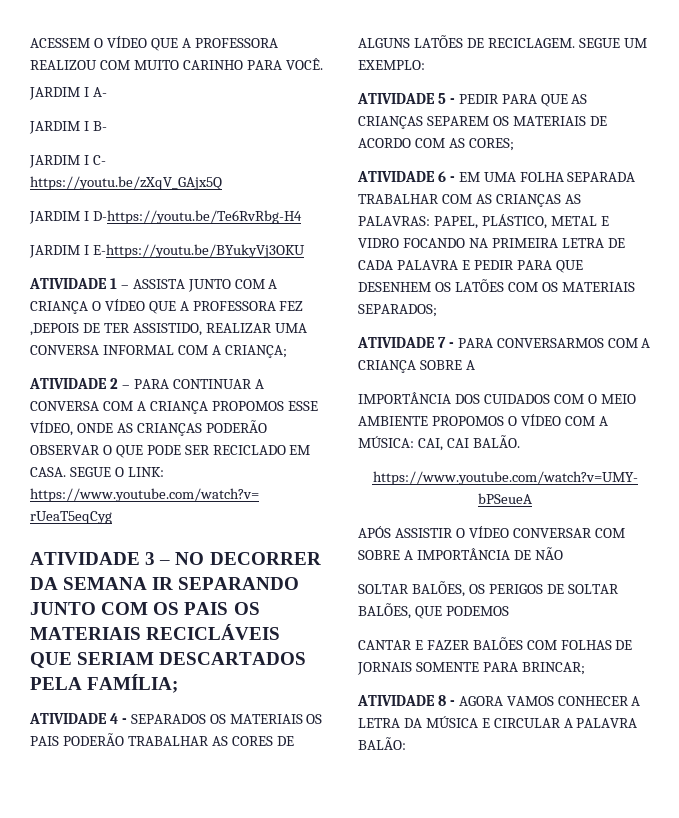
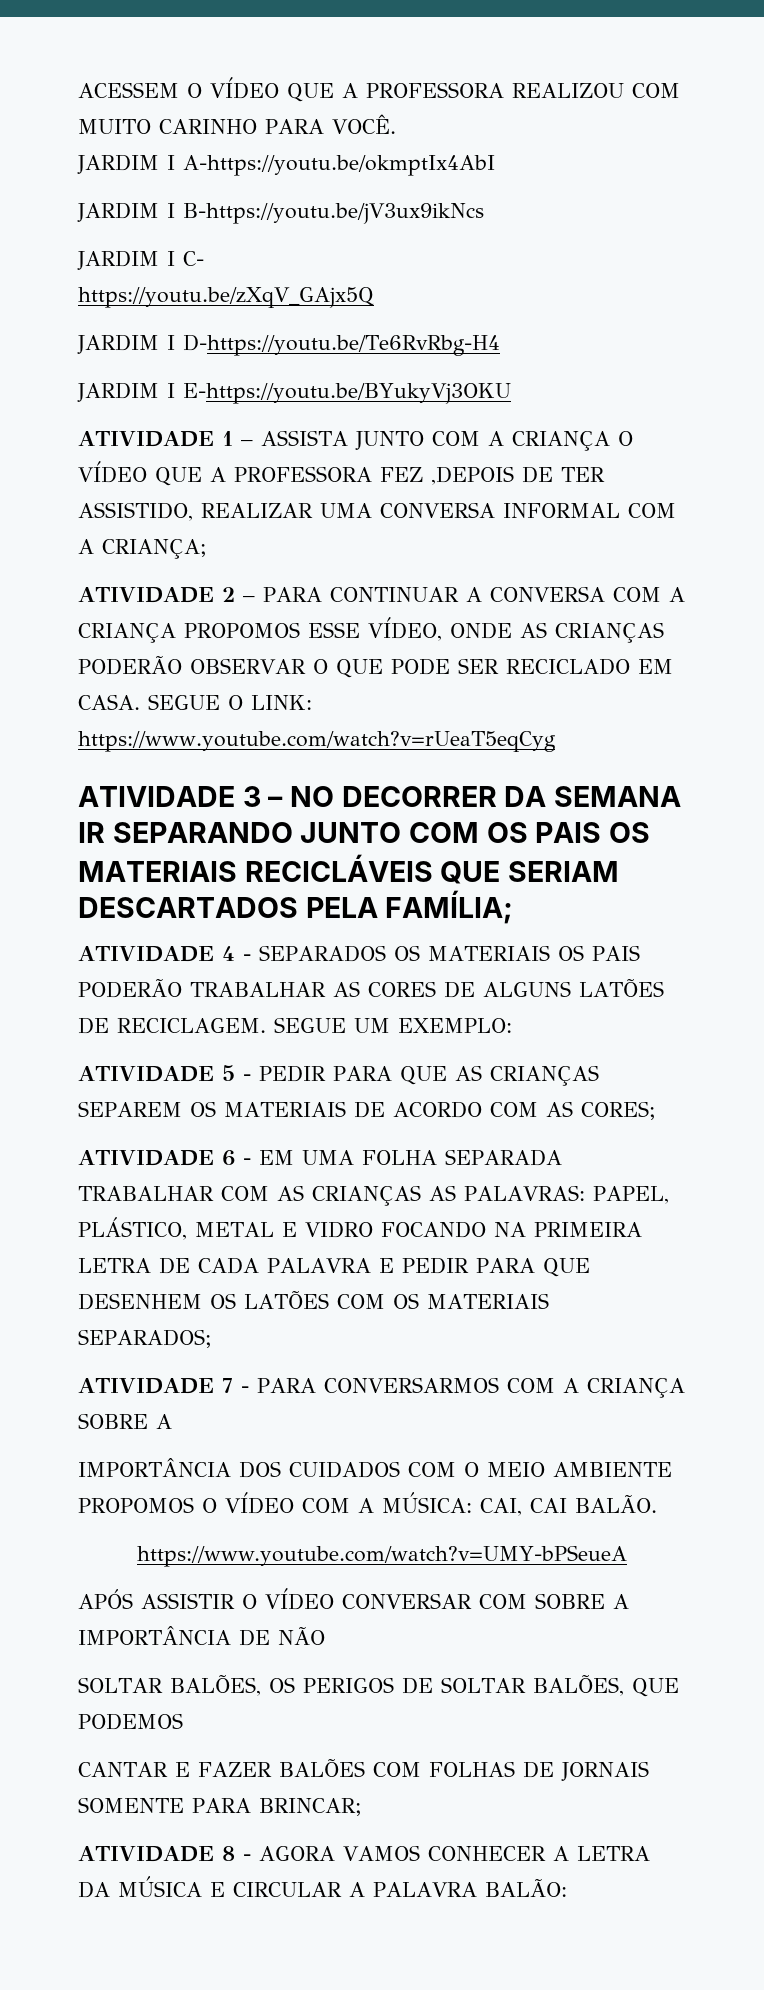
- JARDIM I A-
- JARDIM I B-
+ JARDIM I A-https://youtu.be/okmptIx4AbI
+ JARDIM I B-https://youtu.be/jV3ux9ikNcs

